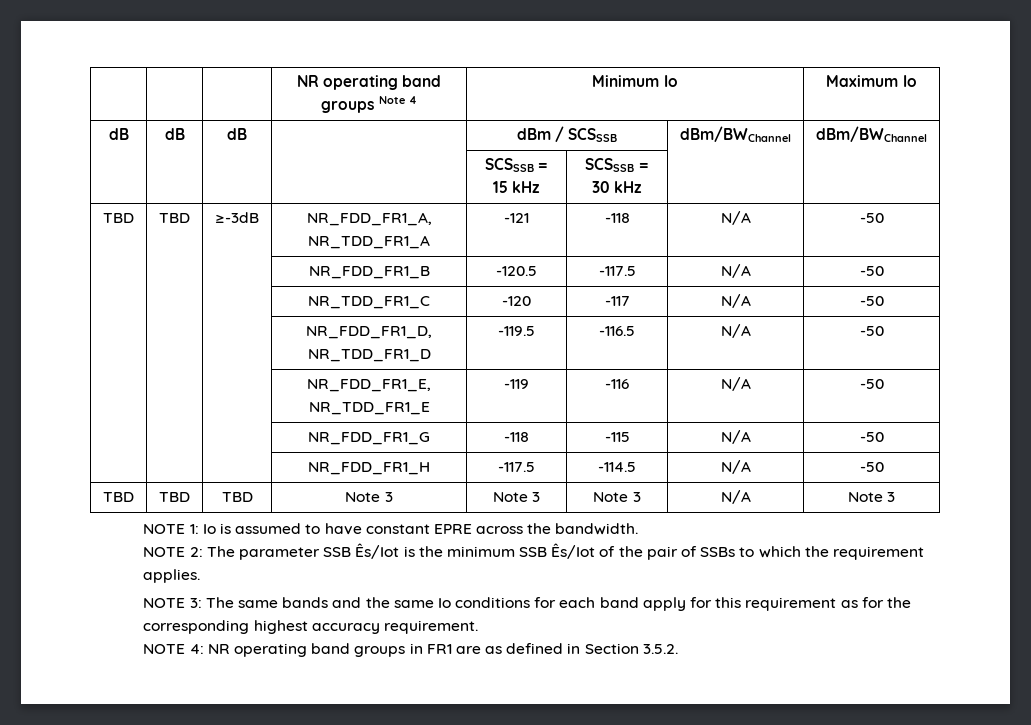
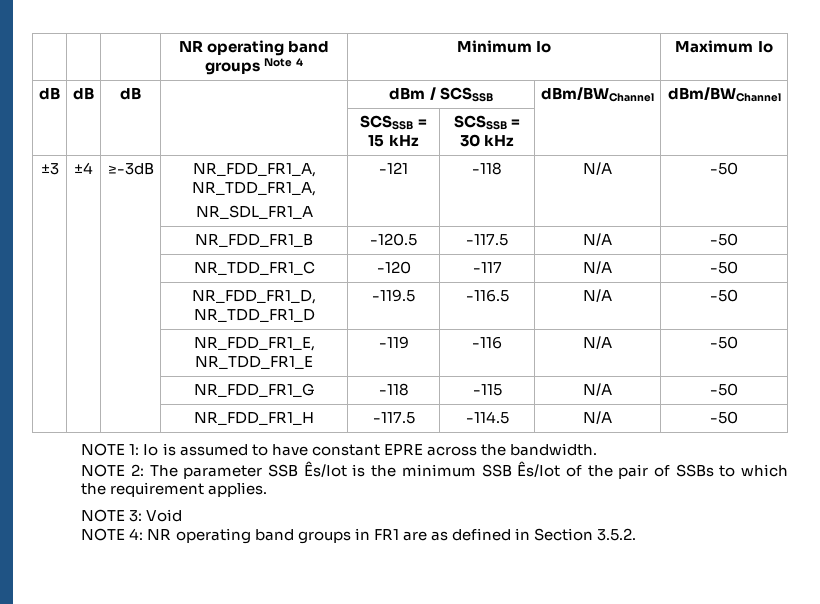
- TBD | TBD | ≥-3dB | NR_FDD_FR1_A, NR_TDD_FR1_A | -121 | -118 | N/A | -50
+ ±3 | ±4 | ≥-3dB | NR_FDD_FR1_A, NR_TDD_FR1_A,
+ NR_SDL_FR1_A | -121 | -118 | N/A | -50
- TBD | TBD | TBD | Note 3 | Note 3 | Note 3 | N/A | Note 3
- NOTE 3: The same bands and the same Io conditions for each band apply for this requirement as for the corresponding highest accuracy requirement.
+ NOTE 3: Void

